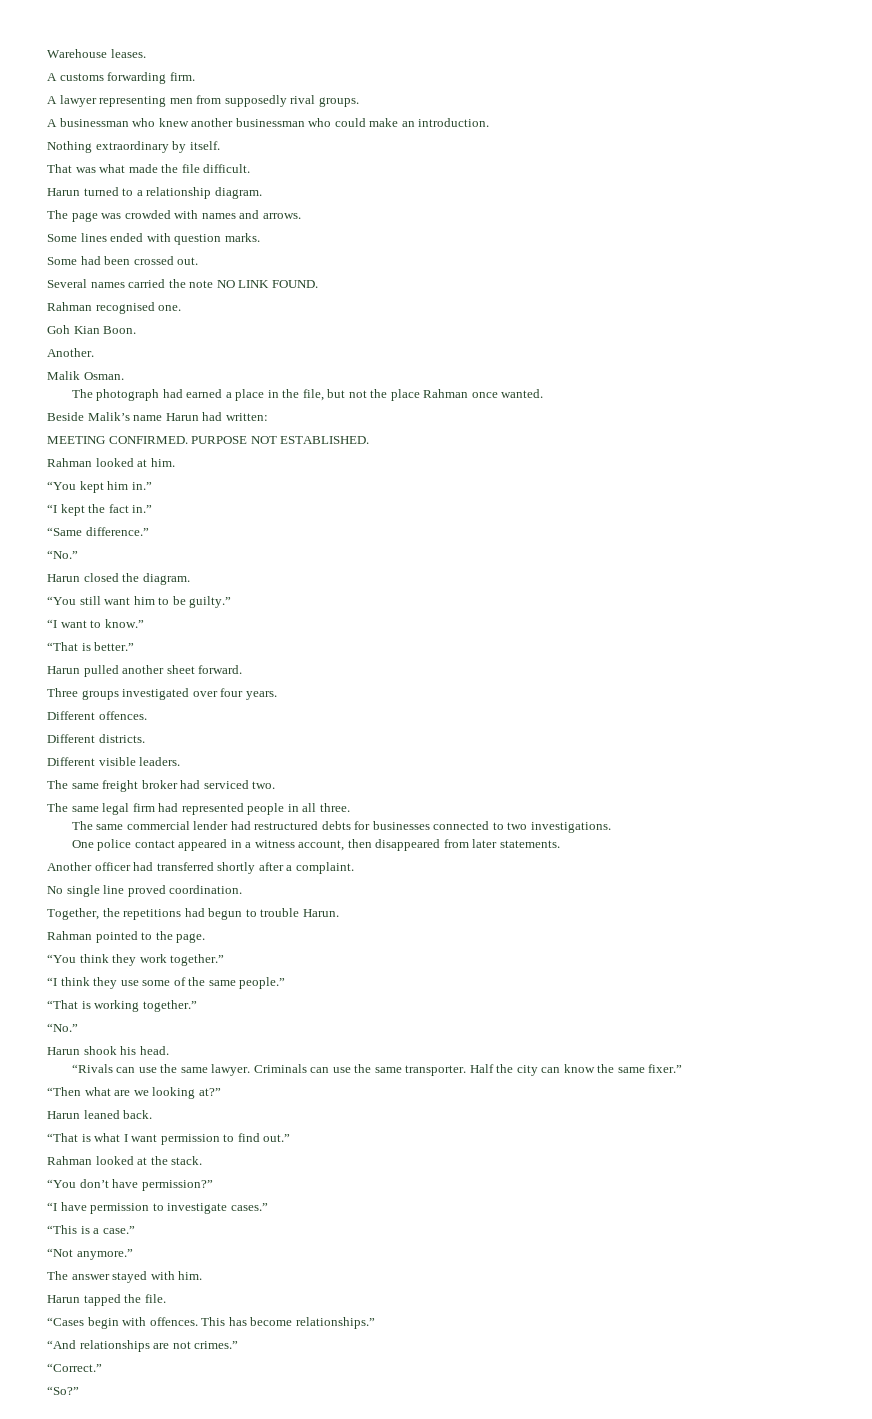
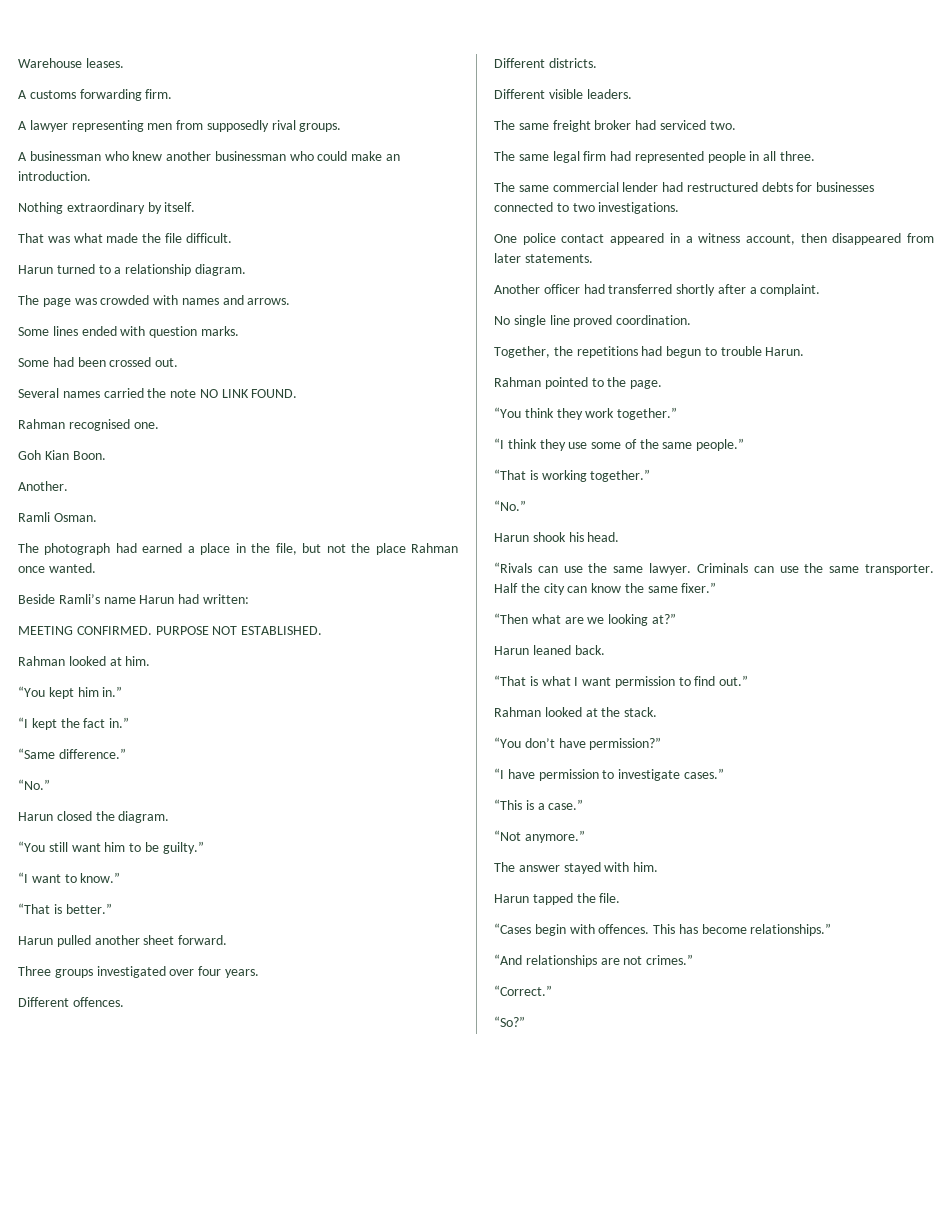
- Malik Osman.
+ Ramli Osman.
- Beside Malik’s name Harun had written:
+ Beside Ramli’s name Harun had written:

